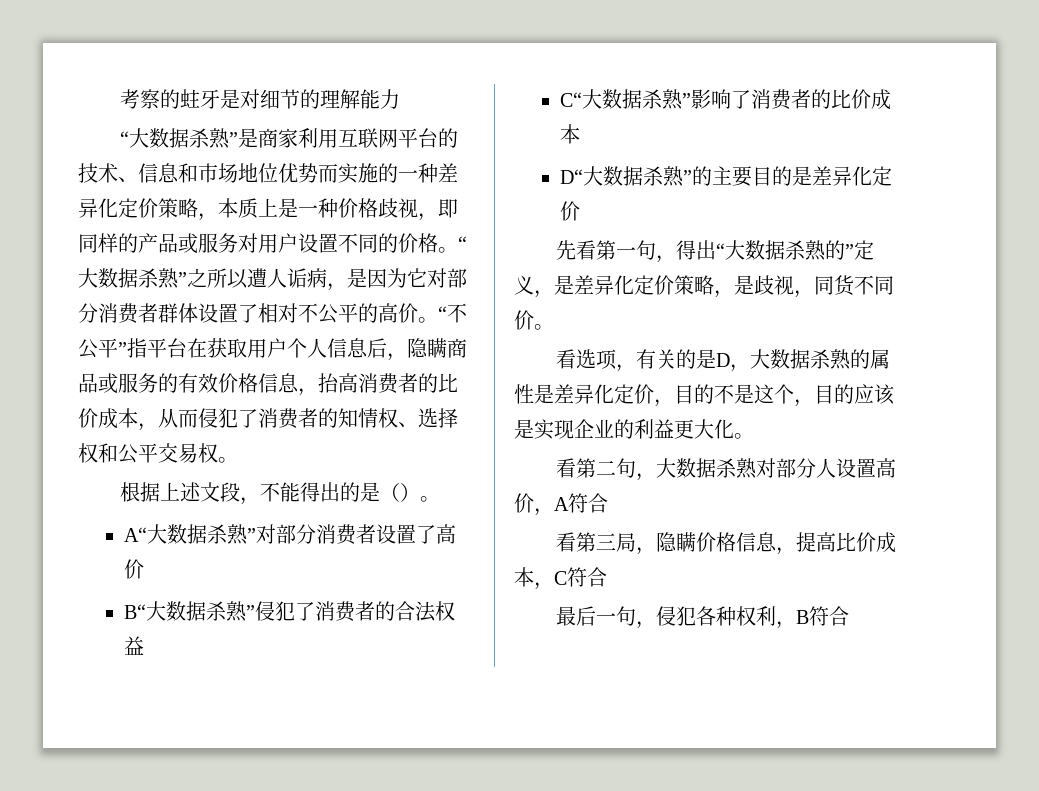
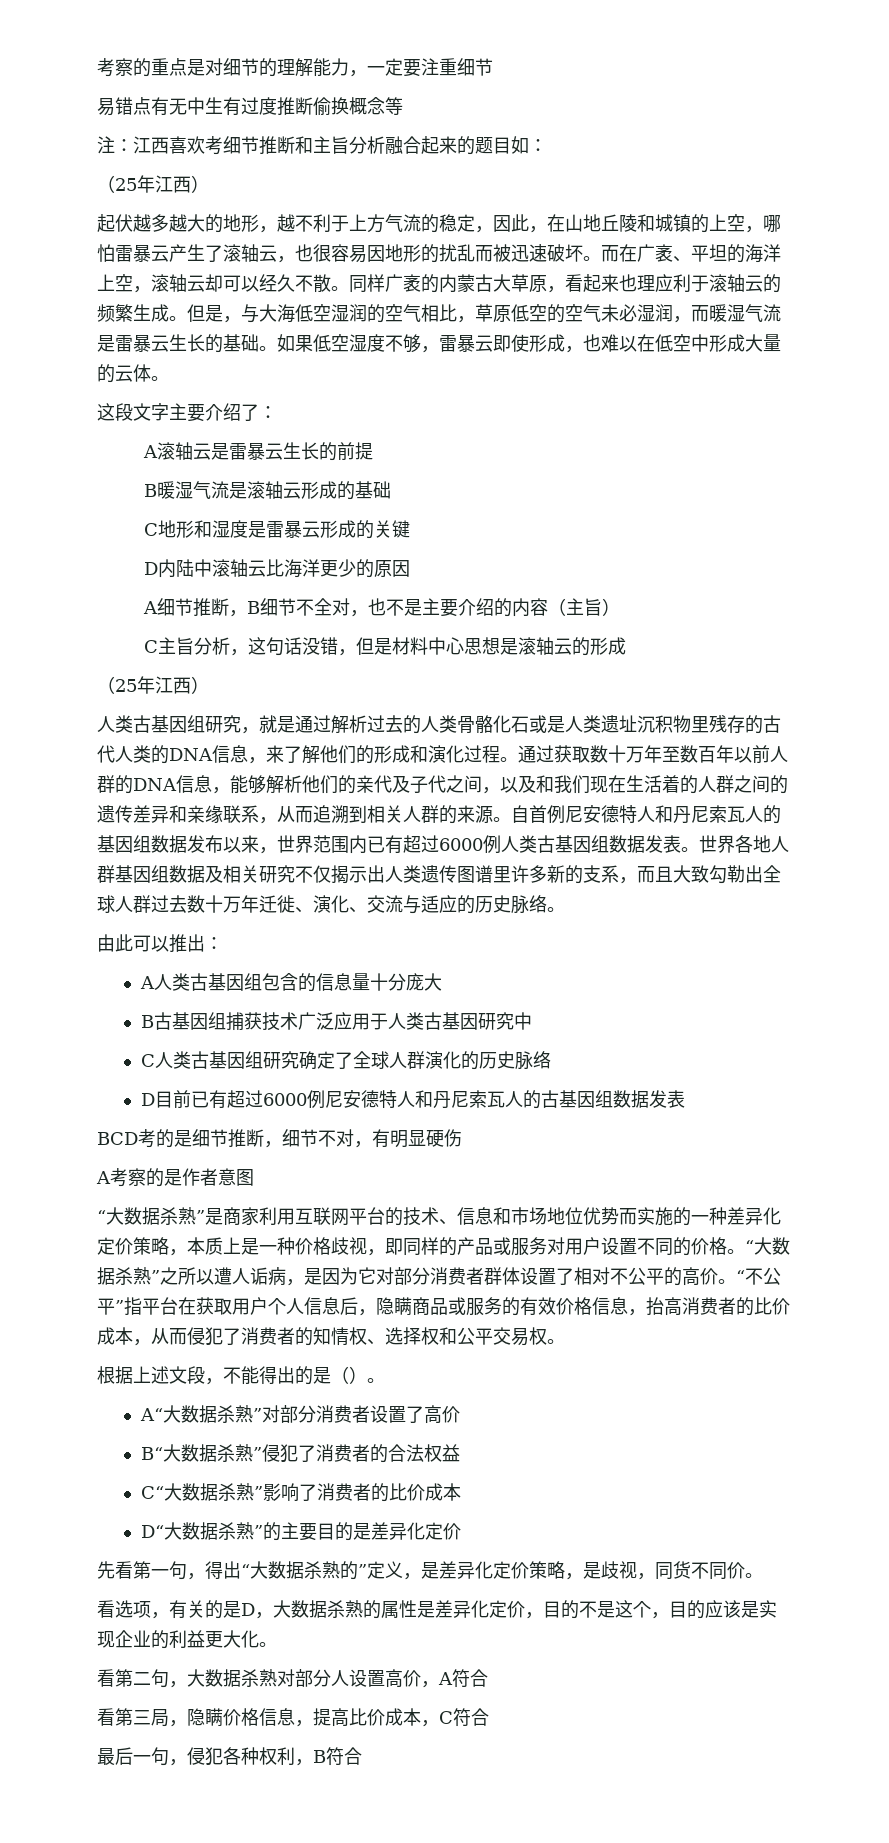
- 考察的蛀牙是对细节的理解能力
+ 考察的重点是对细节的理解能力，一定要注重细节
+ 易错点有无中生有过度推断偷换概念等
+ 注：江西喜欢考细节推断和主旨分析融合起来的题目如：
+ （25年江西）
+ 起伏越多越大的地形，越不利于上方气流的稳定，因此，在山地丘陵和城镇的上空，哪怕雷暴云产生了滚轴云，也很容易因地形的扰乱而被迅速破坏。而在广袤、平坦的海洋上空，滚轴云却可以经久不散。同样广袤的内蒙古大草原，看起来也理应利于滚轴云的频繁生成。但是，与大海低空湿润的空气相比，草原低空的空气未必湿润，而暖湿气流是雷暴云生长的基础。如果低空湿度不够，雷暴云即使形成，也难以在低空中形成大量的云体。
+ 这段文字主要介绍了：
+ A滚轴云是雷暴云生长的前提
+ B暖湿气流是滚轴云形成的基础
+ C地形和湿度是雷暴云形成的关键
+ D内陆中滚轴云比海洋更少的原因
+ A细节推断，B细节不全对，也不是主要介绍的内容（主旨）
+ C主旨分析，这句话没错，但是材料中心思想是滚轴云的形成
+ （25年江西）
+ 人类古基因组研究，就是通过解析过去的人类骨骼化石或是人类遗址沉积物里残存的古代人类的DNA信息，来了解他们的形成和演化过程。通过获取数十万年至数百年以前人群的DNA信息，能够解析他们的亲代及子代之间，以及和我们现在生活着的人群之间的遗传差异和亲缘联系，从而追溯到相关人群的来源。自首例尼安德特人和丹尼索瓦人的基因组数据发布以来，世界范围内已有超过6000例人类古基因组数据发表。世界各地人群基因组数据及相关研究不仅揭示出人类遗传图谱里许多新的支系，而且大致勾勒出全球人群过去数十万年迁徙、演化、交流与适应的历史脉络。
+ 由此可以推出：
+ A人类古基因组包含的信息量十分庞大
+ B古基因组捕获技术广泛应用于人类古基因研究中
+ C人类古基因组研究确定了全球人群演化的历史脉络
+ D目前已有超过6000例尼安德特人和丹尼索瓦人的古基因组数据发表
+ BCD考的是细节推断，细节不对，有明显硬伤
+ A考察的是作者意图

